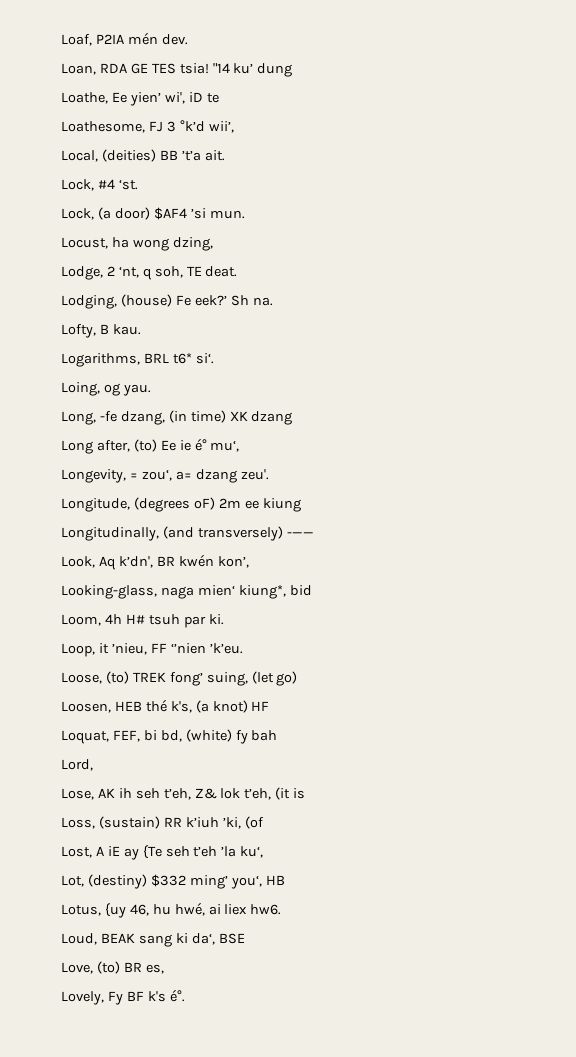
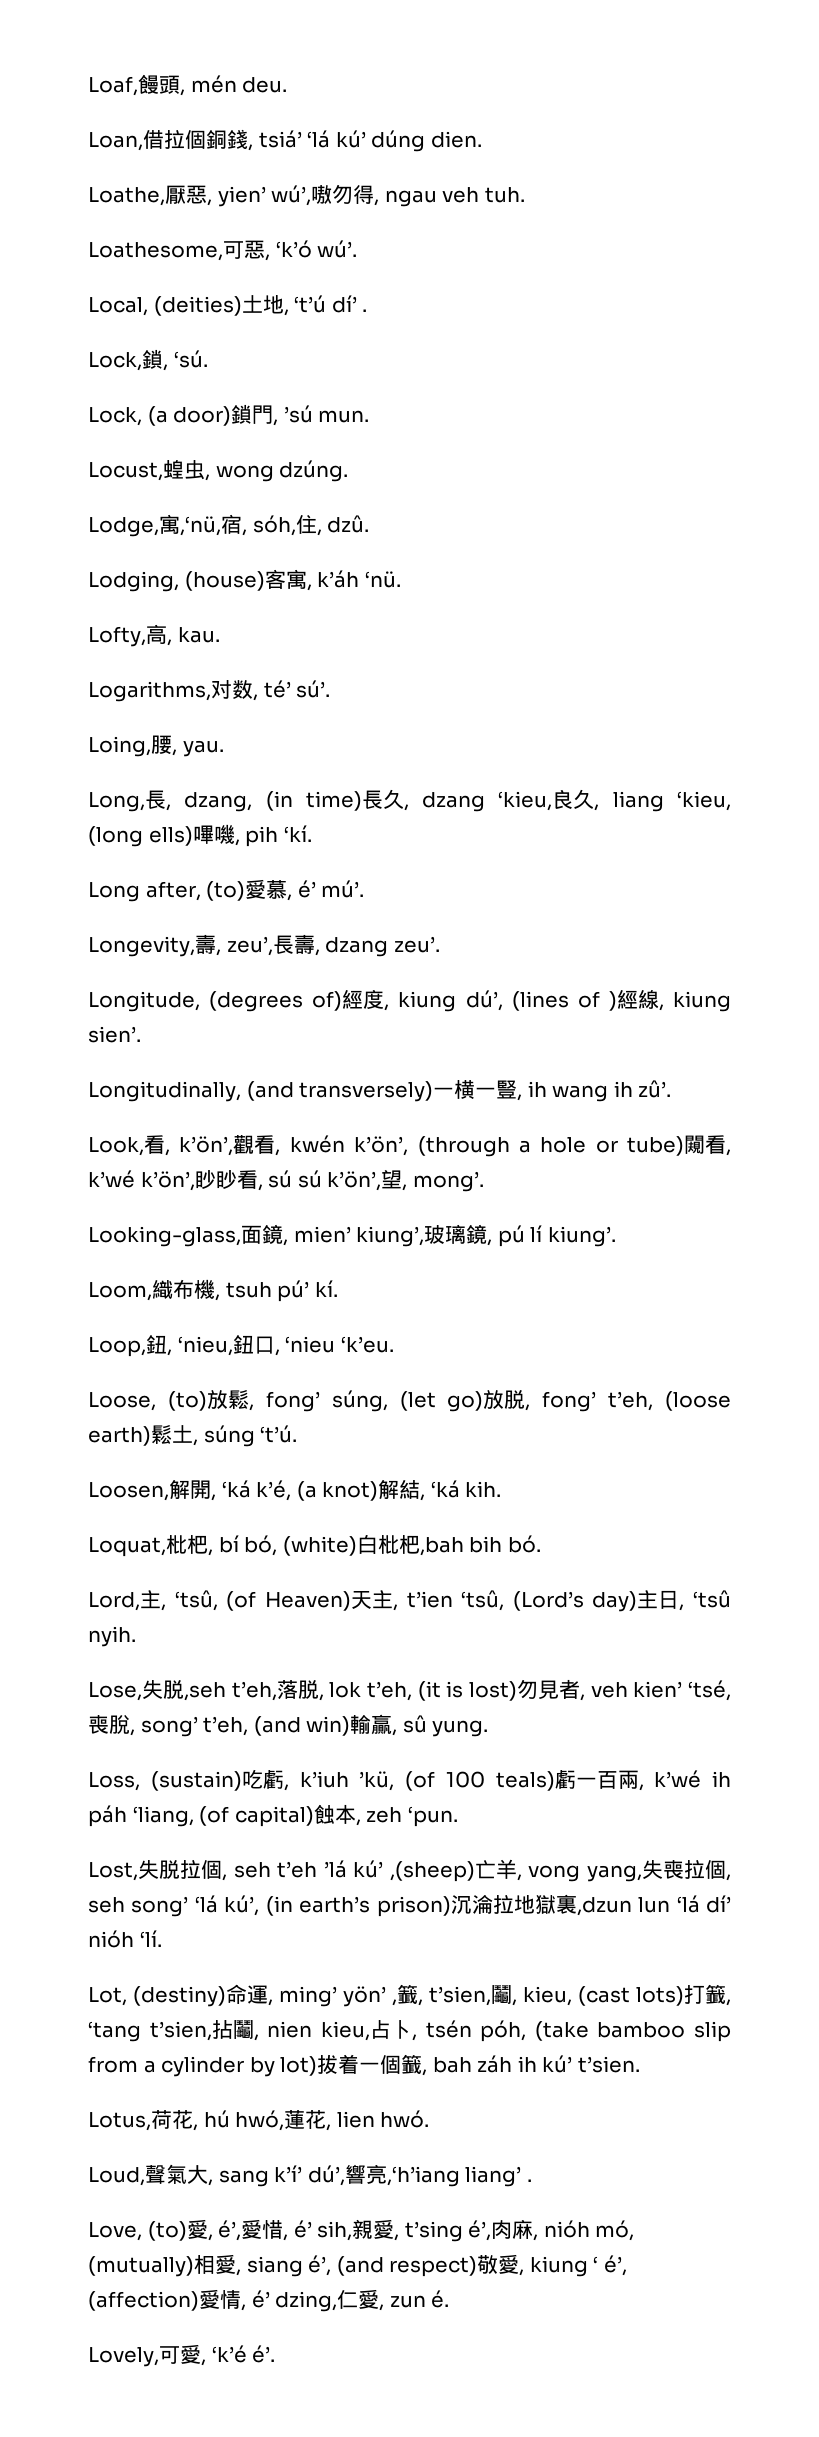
- Loaf, P2IA mén dev.
- Loan, RDA GE TES tsia! "14 ku’ dung
- Loathe, Ee yien’ wi', iD te
- Loathesome, FJ 3 °k’d wii’,
- Local, (deities) BB ’t’a ait.
- Lock, #4 ‘st.
+ Loaf,饅頭, mén deu.
+ Loan,借拉個銅錢, tsiá’ ‘lá kú’ dúng dien.
+ Loathe,厭惡, yien’ wú’,嗷勿得, ngau veh tuh.
+ Loathesome,可惡, ‘k’ó wú’.
+ Local, (deities)土地, ‘t’ú dí’ .
+ Lock,鎖, ‘sú.
- Lock, (a door) $AF4 ’si mun.
+ Lock, (a door)鎖門, ’sú mun.
- Locust, ha wong dzing,
- Lodge, 2 ‘nt, q soh, TE deat.
- Lodging, (house) Fe eek?’ Sh na.
+ Locust,蝗虫, wong dzúng.
+ Lodge,寓,‘nü,宿, sóh,住, dzû.
+ Lodging, (house)客寓, k’áh ‘nü.
- Lofty, B kau.
+ Lofty,高, kau.
- Logarithms, BRL t6* si‘.
+ Logarithms,对数, té’ sú’.
- Loing, og yau.
+ Loing,腰, yau.
- Long, -fe dzang, (in time) XK dzang
- Long after, (to) Ee ie é° mu‘,
- Longevity, = zou‘, a= dzang zeu'.
- Longitude, (degrees oF) 2m ee kiung
- Longitudinally, (and transversely) -——
- Look, Aq k’dn', BR kwén kon’,
- Looking-glass, naga mien‘ kiung*, bid
- Loom, 4h H# tsuh par ki.
- Loop, it ’nieu, FF ‘’nien ’k’eu.
- Loose, (to) TREK fong’ suing, (let go)
- Loosen, HEB thé k's, (a knot) HF
- Loquat, FEF, bi bd, (white) fy bah
- Lord,
- Lose, AK ih seh t’eh, Z& lok t’eh, (it is
- Loss, (sustain) RR k’iuh ’ki, (of
- Lost, A iE ay {Te seh t’eh ’la ku‘,
- Lot, (destiny) $332 ming’ you‘, HB
- Lotus, {uy 46, hu hwé, ai liex hw6.
- Loud, BEAK sang ki da‘, BSE
- Love, (to) BR es,
- Lovely, Fy BF k's é°.
+ Long,長, dzang, (in time)長久, dzang ‘kieu,良久, liang ‘kieu, (long ells)嗶嘰, pih ‘kí.
+ Long after, (to)愛慕, é’ mú’.
+ Longevity,壽, zeu’,長壽, dzang zeu’.
+ Longitude, (degrees of)經度, kiung dú’, (lines of )經線, kiung sien’.
+ Longitudinally, (and transversely)一横一豎, ih wang ih zû’.
+ Look,看, k’ön’,觀看, kwén k’ön’, (through a hole or tube)闚看, k’wé k’ön’,眇眇看, sú sú k’ön’,望, mong’.
+ Looking-glass,面鏡, mien’ kiung’,玻璃鏡, pú lí kiung’.
+ Loom,織布機, tsuh pú’ kí.
+ Loop,鈕, ‘nieu,鈕口, ‘nieu ‘k’eu.
+ Loose, (to)放鬆, fong’ súng, (let go)放脱, fong’ t’eh, (loose earth)鬆土, súng ‘t’ú.
+ Loosen,解開, ‘ká k’é, (a knot)解結, ‘ká kih.
+ Loquat,枇杷, bí bó, (white)白枇杷,bah bih bó.
+ Lord,主, ‘tsû, (of Heaven)天主, t’ien ‘tsû, (Lord’s day)主日, ‘tsû nyih.
+ Lose,失脱,seh t’eh,落脱, lok t’eh, (it is lost)勿見者, veh kien’ ‘tsé,喪脫, song’ t’eh, (and win)輸贏, sû yung.
+ Loss, (sustain)吃虧, k’iuh ’kü, (of 100 teals)虧一百兩, k’wé ih páh ‘liang, (of capital)蝕本, zeh ‘pun.
+ Lost,失脱拉個, seh t’eh ’lá kú’ ,(sheep)亡羊, vong yang,失喪拉個, seh song’ ‘lá kú’, (in earth’s prison)沉淪拉地獄裏,dzun lun ‘lá dí’ nióh ‘lí.
+ Lot, (destiny)命運, ming’ yön’ ,籖, t’sien,鬮, kieu, (cast lots)打籖, ‘tang t’sien,拈鬮, nien kieu,占卜, tsén póh, (take bamboo slip from a cylinder by lot)拔着一個籖, bah záh ih kú’ t’sien.
+ Lotus,荷花, hú hwó,蓮花, lien hwó.
+ Loud,聲氣大, sang k’í’ dú’,響亮,‘h’iang liang’ .
+ Love, (to)愛, é’,愛惜, é’ sih,親愛, t’sing é’,肉麻, nióh mó, (mutually)相愛, siang é’, (and respect)敬愛, kiung ‘ é’, (affection)愛情, é’ dzing,仁愛, zun é.
+ Lovely,可愛, ‘k’é é’.

